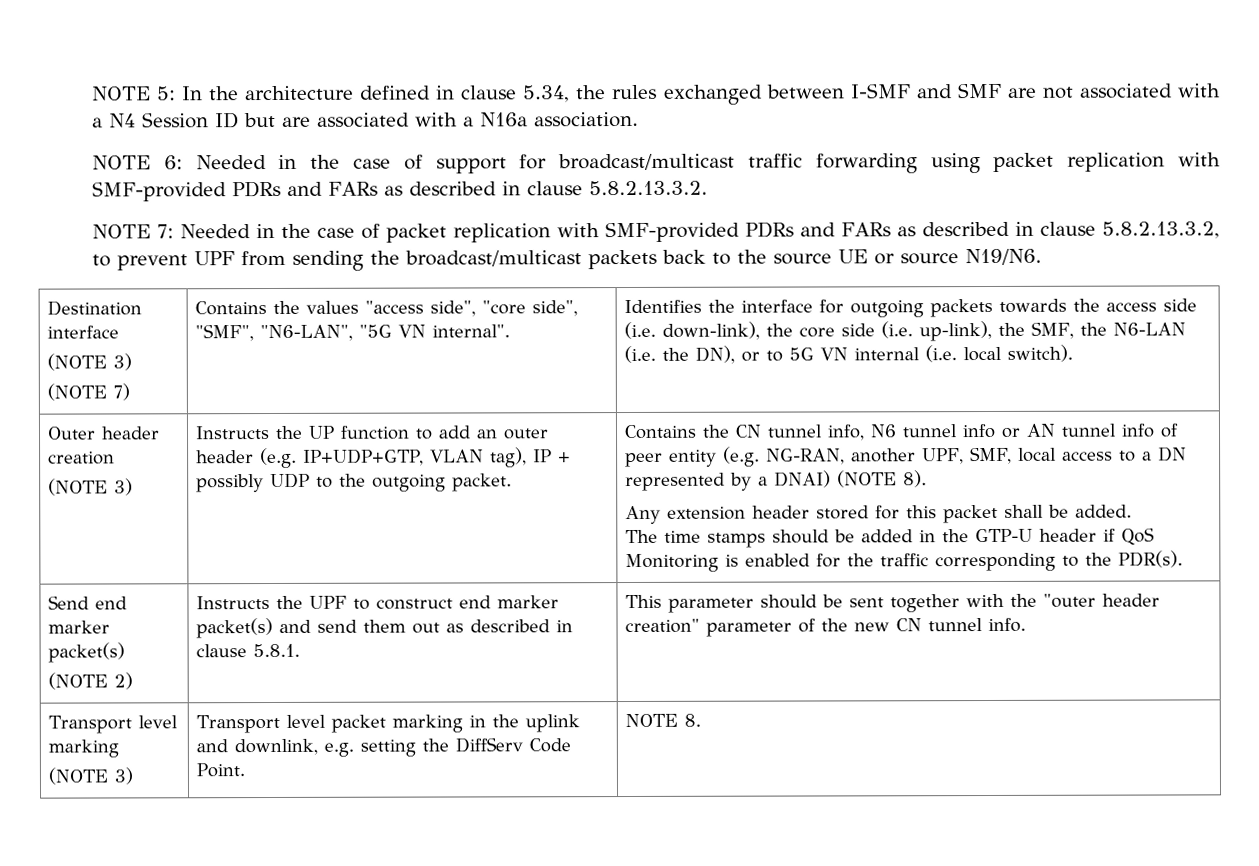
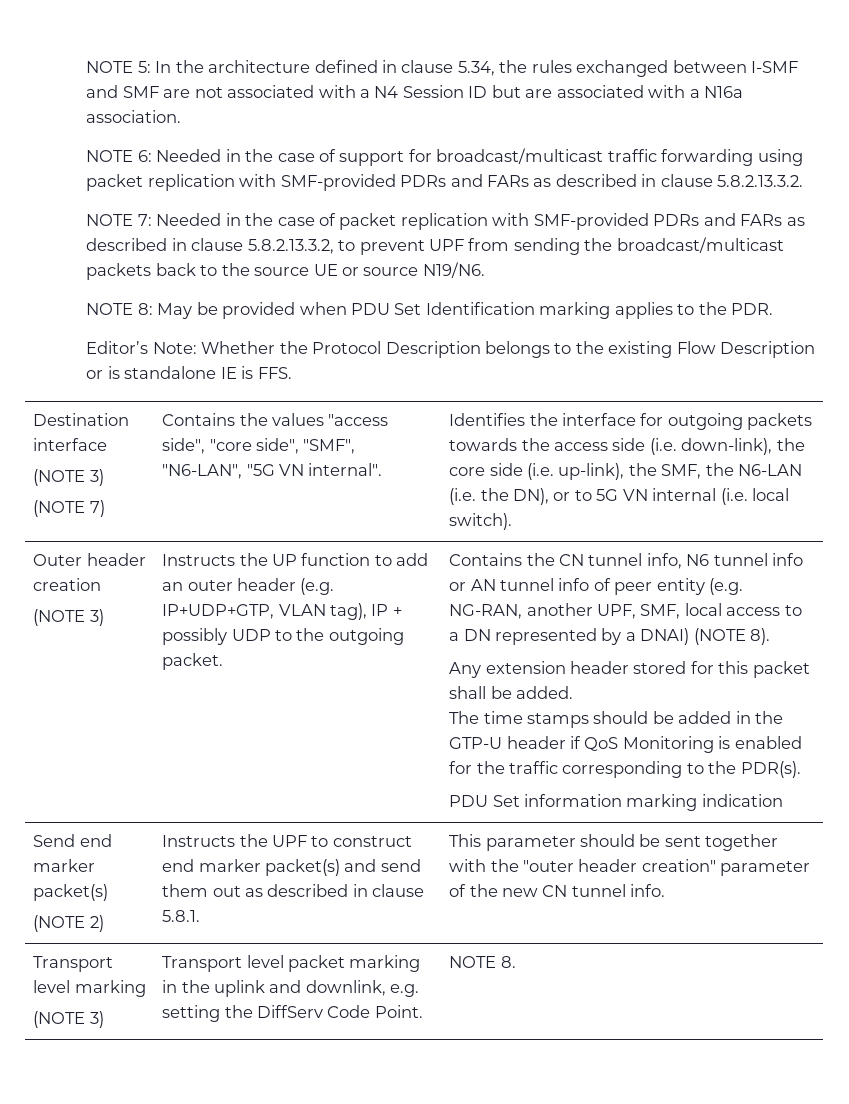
+ NOTE 8: May be provided when PDU Set Identification marking applies to the PDR.
+ Editor’s Note: Whether the Protocol Description belongs to the existing Flow Description or is standalone IE is FFS.
+ PDU Set information marking indication

